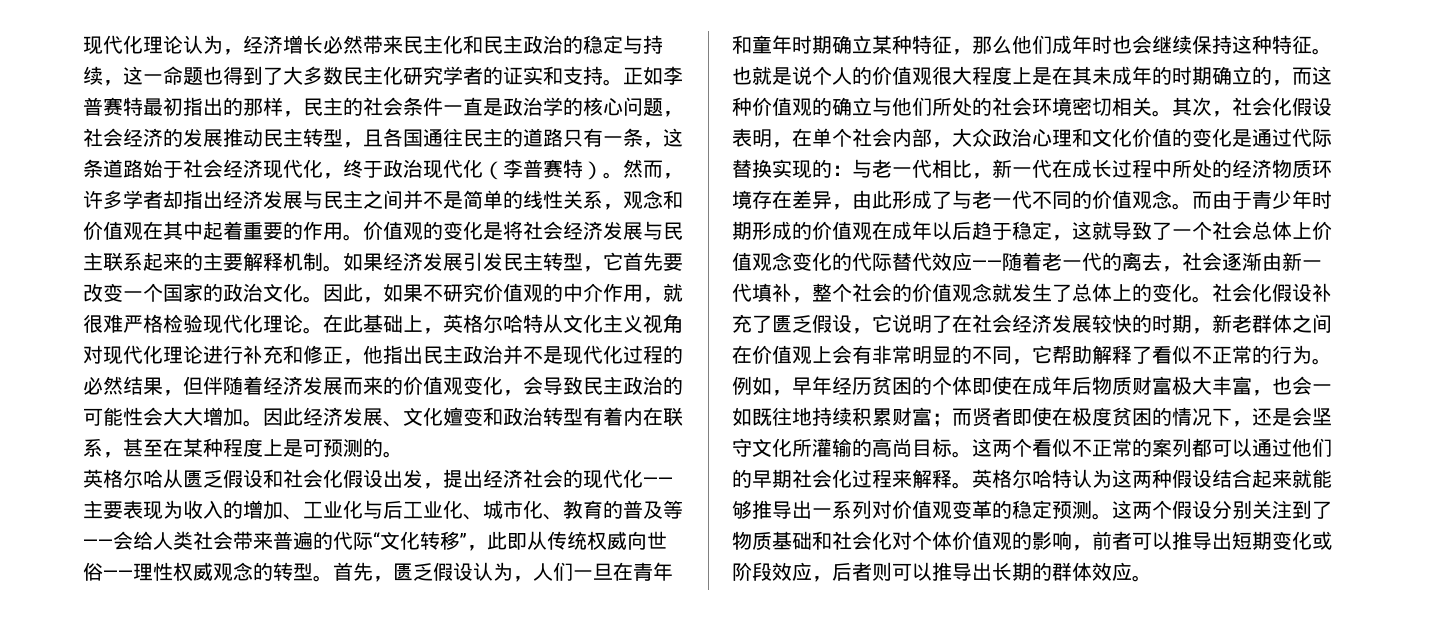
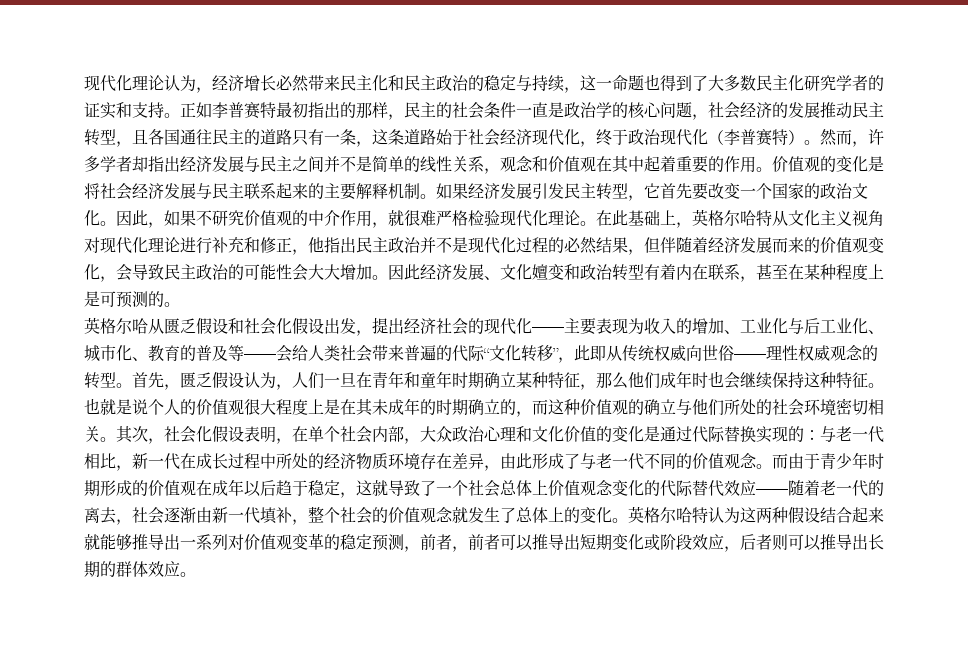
- 社会化假设补充了匮乏假设，它说明了在社会经济发展较快的时期，新老群体之间在价值观上会有非常明显的不同，它帮助解释了看似不正常的行为。例如，早年经历贫困的个体即使在成年后物质财富极大丰富，也会一如既往地持续积累财富；而贤者即使在极度贫困的情况下，还是会坚守文化所灌输的高尚目标。这两个看似不正常的案列都可以通过他们的早期社会化过程来解释。
- 英格尔哈特认为这两种假设结合起来就能够推导出一系列对价值观变革的稳定预测。这两个假设分别关注到了物质基础和社会化对个体价值观的影响，前者可以推导出短期变化或阶段效应，后者则可以推导出长期的群体效应。
+ 英格尔哈特认为这两种假设结合起来就能够推导出一系列对价值观变革的稳定预测，前者，前者可以推导出短期变化或阶段效应，后者则可以推导出长期的群体效应。

